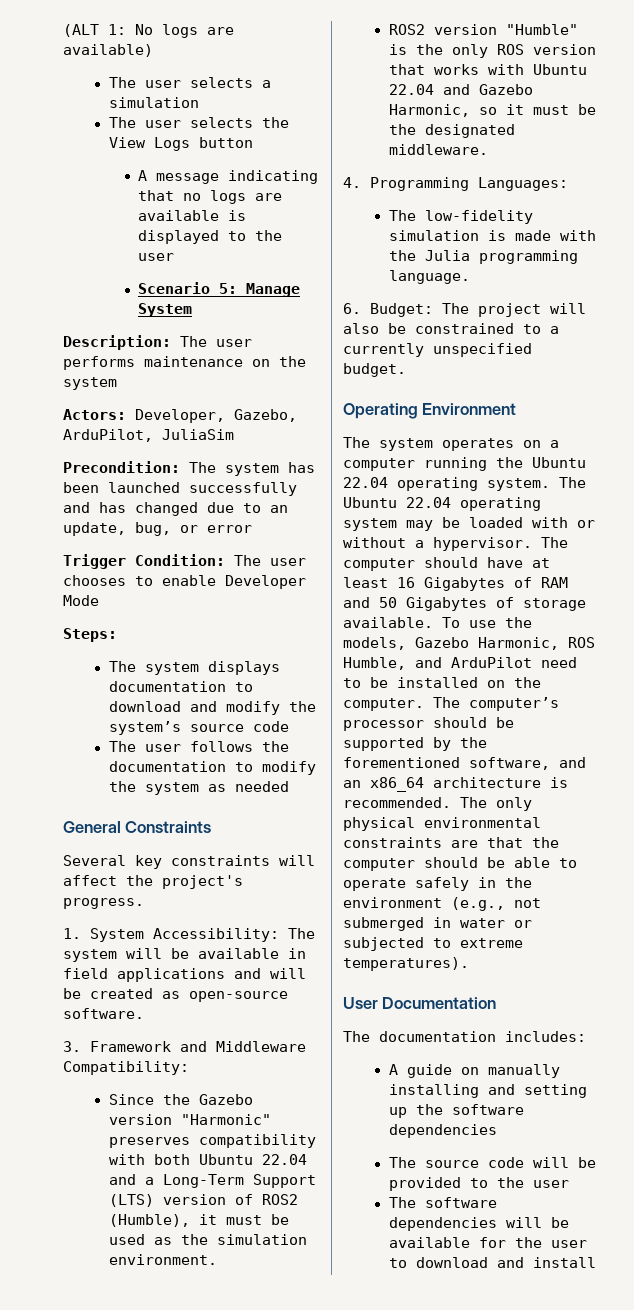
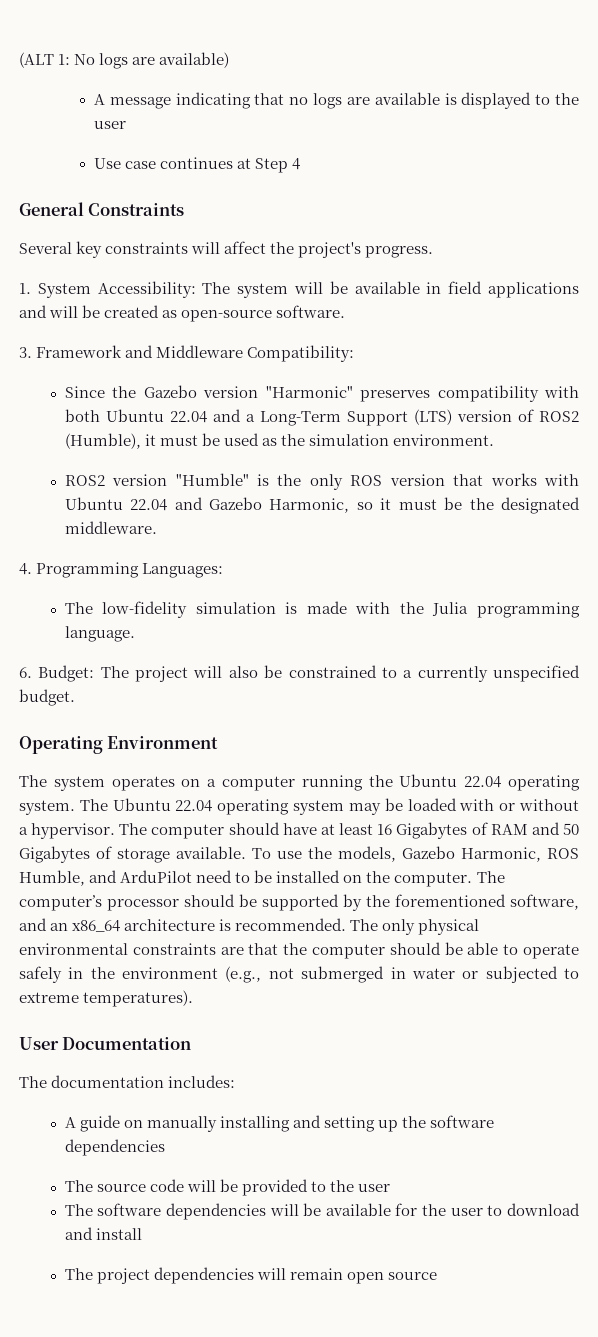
- The user selects a simulation
- The user selects the View Logs button
- Scenario 5: Manage System
- Description: The user performs maintenance on the system
- Actors: Developer, Gazebo, ArduPilot, JuliaSim
- Precondition: The system has been launched successfully and has changed due to an update, bug, or error
- Trigger Condition: The user chooses to enable Developer Mode
- Steps:
- The system displays documentation to download and modify the system’s source code
- The user follows the documentation to modify the system as needed
+ Use case continues at Step 4
+ The project dependencies will remain open source

